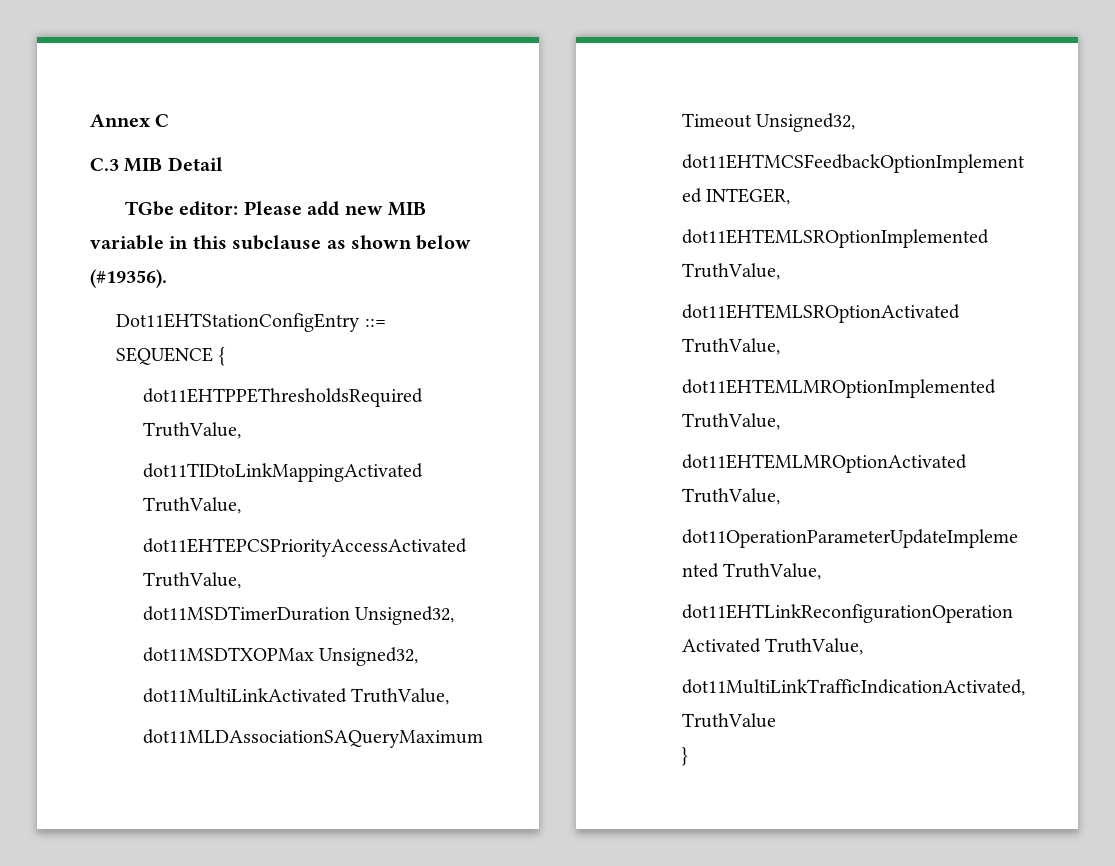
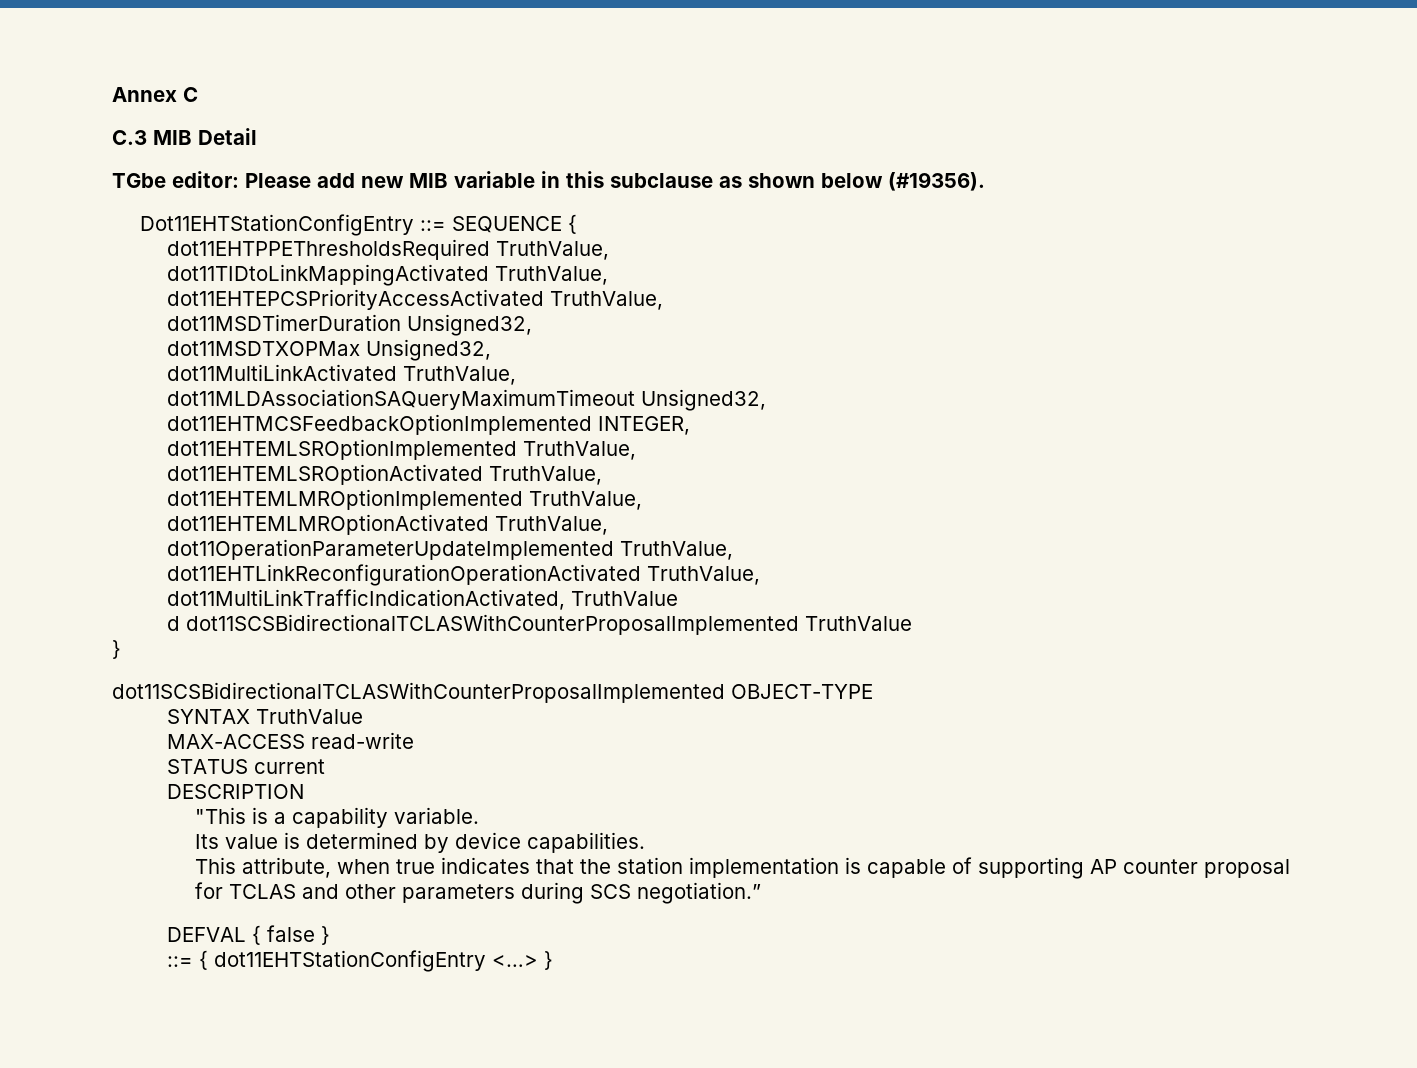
+ d dot11SCSBidirectionalTCLASWithCounterProposalImplemented TruthValue
  }
+ dot11SCSBidirectionalTCLASWithCounterProposalImplemented OBJECT-TYPE
+ SYNTAX TruthValue
+ MAX-ACCESS read-write
+ STATUS current
+ DESCRIPTION
+ "This is a capability variable.
+ Its value is determined by device capabilities.
+ This attribute, when true indicates that the station implementation is capable of supporting AP counter proposal for TCLAS and other parameters during SCS negotiation.”
+ DEFVAL { false }
+ ::= { dot11EHTStationConfigEntry <…> }

